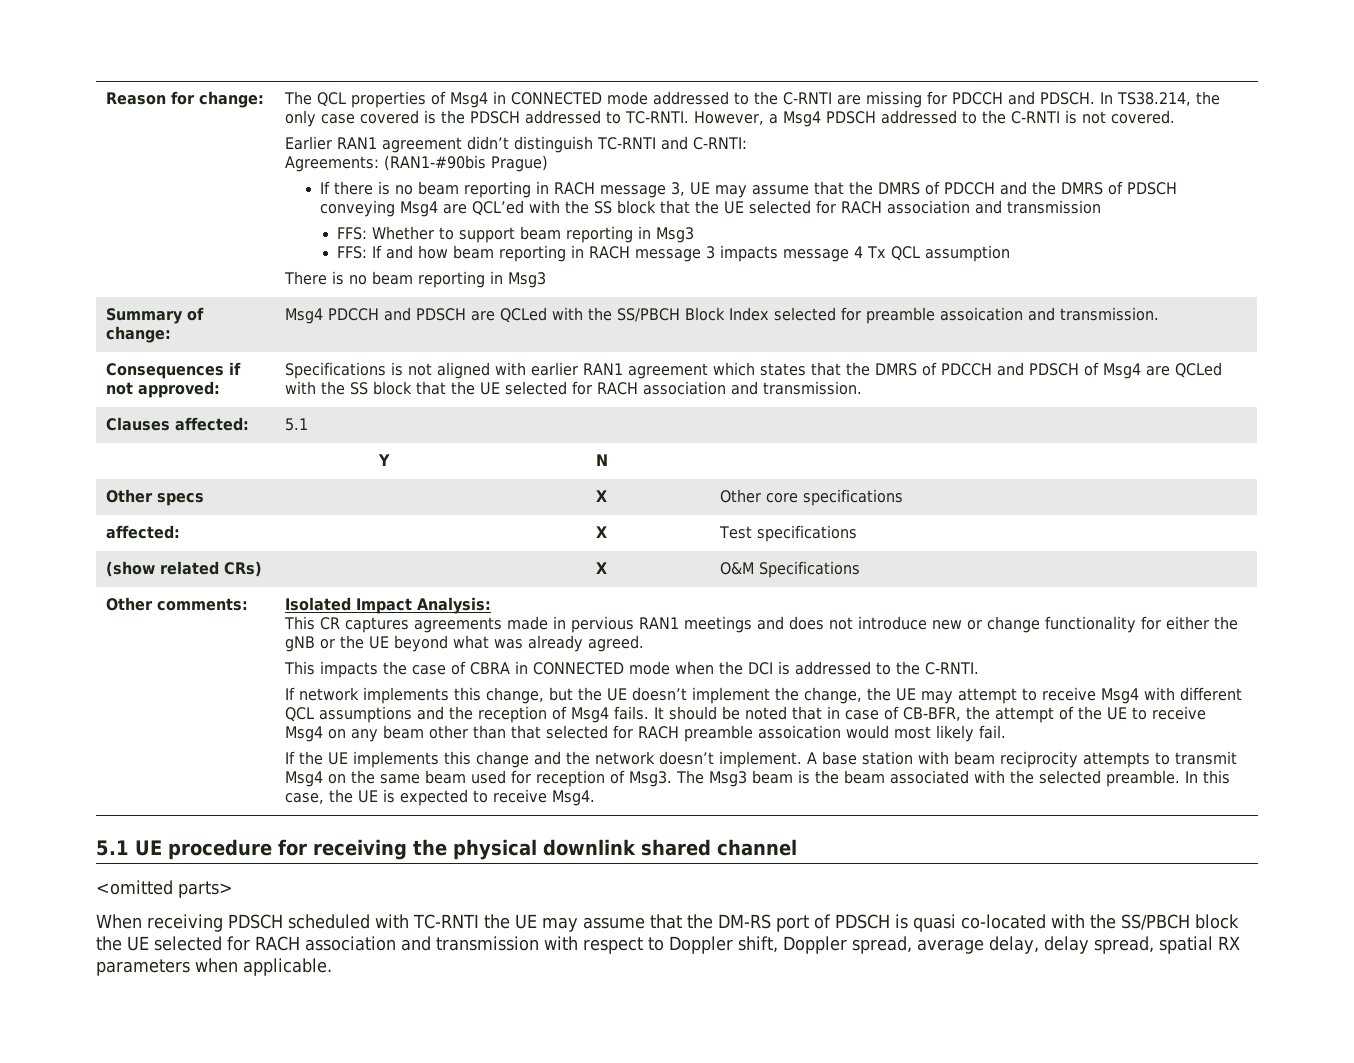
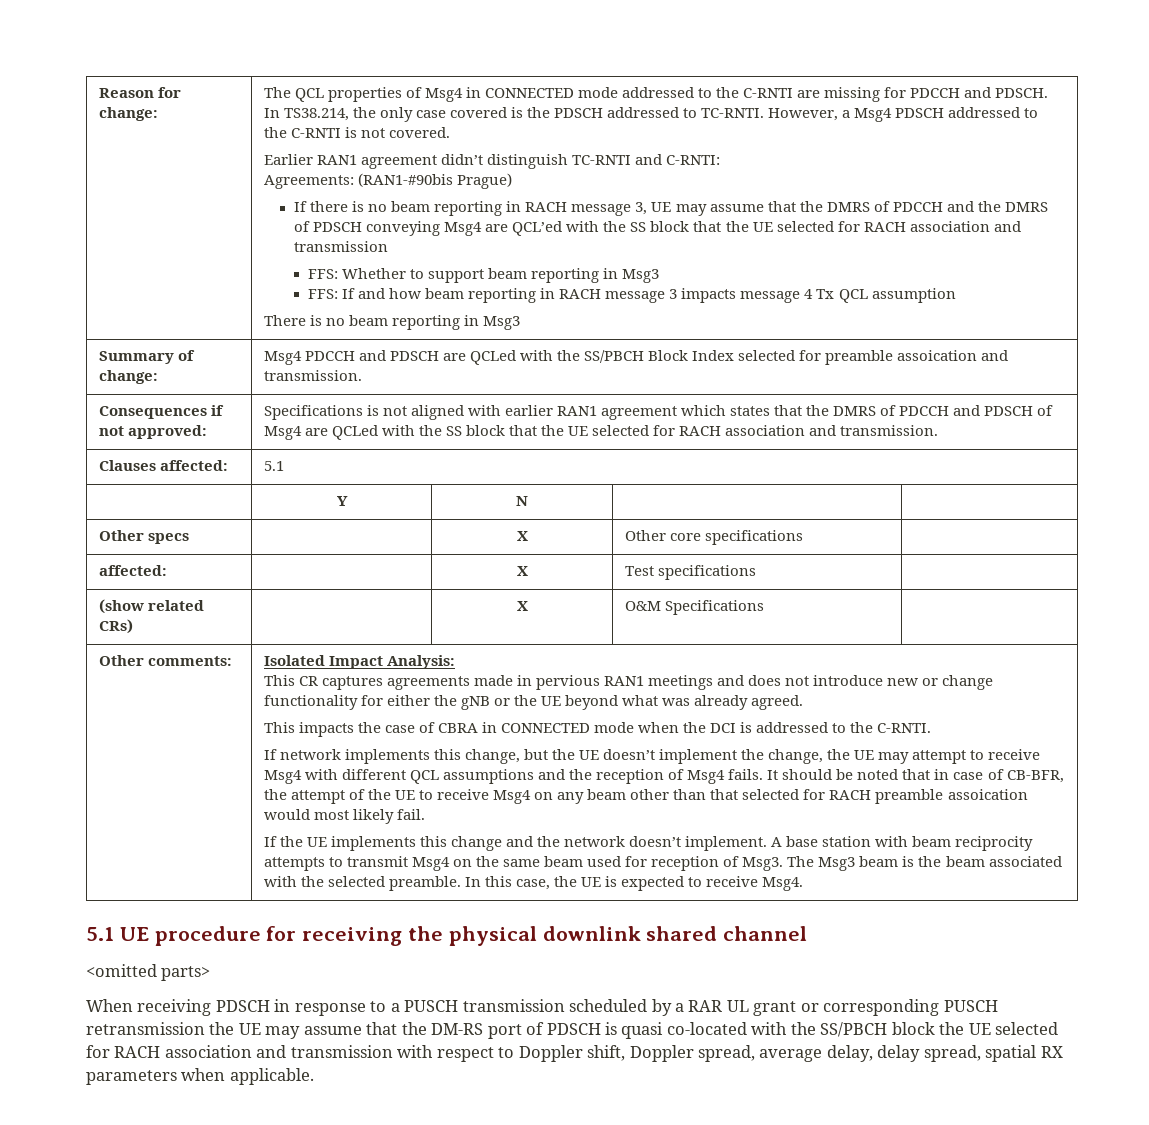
- When receiving PDSCH scheduled with TC-RNTI the UE may assume that the DM-RS port of PDSCH is quasi co-located with the SS/PBCH block the UE selected for RACH association and transmission with respect to Doppler shift, Doppler spread, average delay, delay spread, spatial RX parameters when applicable.
+ When receiving PDSCH in response to a PUSCH transmission scheduled by a RAR UL grant or corresponding PUSCH retransmission the UE may assume that the DM-RS port of PDSCH is quasi co-located with the SS/PBCH block the UE selected for RACH association and transmission with respect to Doppler shift, Doppler spread, average delay, delay spread, spatial RX parameters when applicable.

